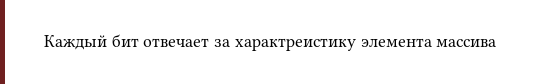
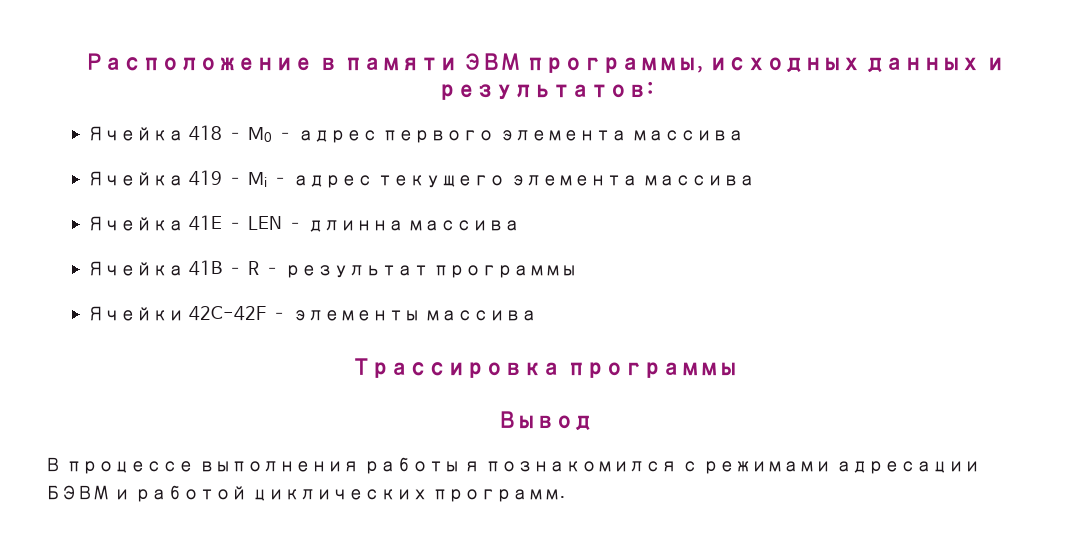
- Каждый бит отвечает за характреистику элемента массива
+ Расположение в памяти ЭВМ программы, исходных данных и результатов:
+ Ячейка 418 – M0 – адрес первого элемента массива
+ Ячейка 419 – Mi – адрес текущего элемента массива
+ Ячейка 41E – LEN – длинна массива
+ Ячейка 41B – R – результат программы
+ Ячейки 42C-42F – элементы массива
+ Трассировка программы
+ Вывод
+ В процессе выполнения работы я познакомился с режимами адресации БЭВМ и работой циклических программ.

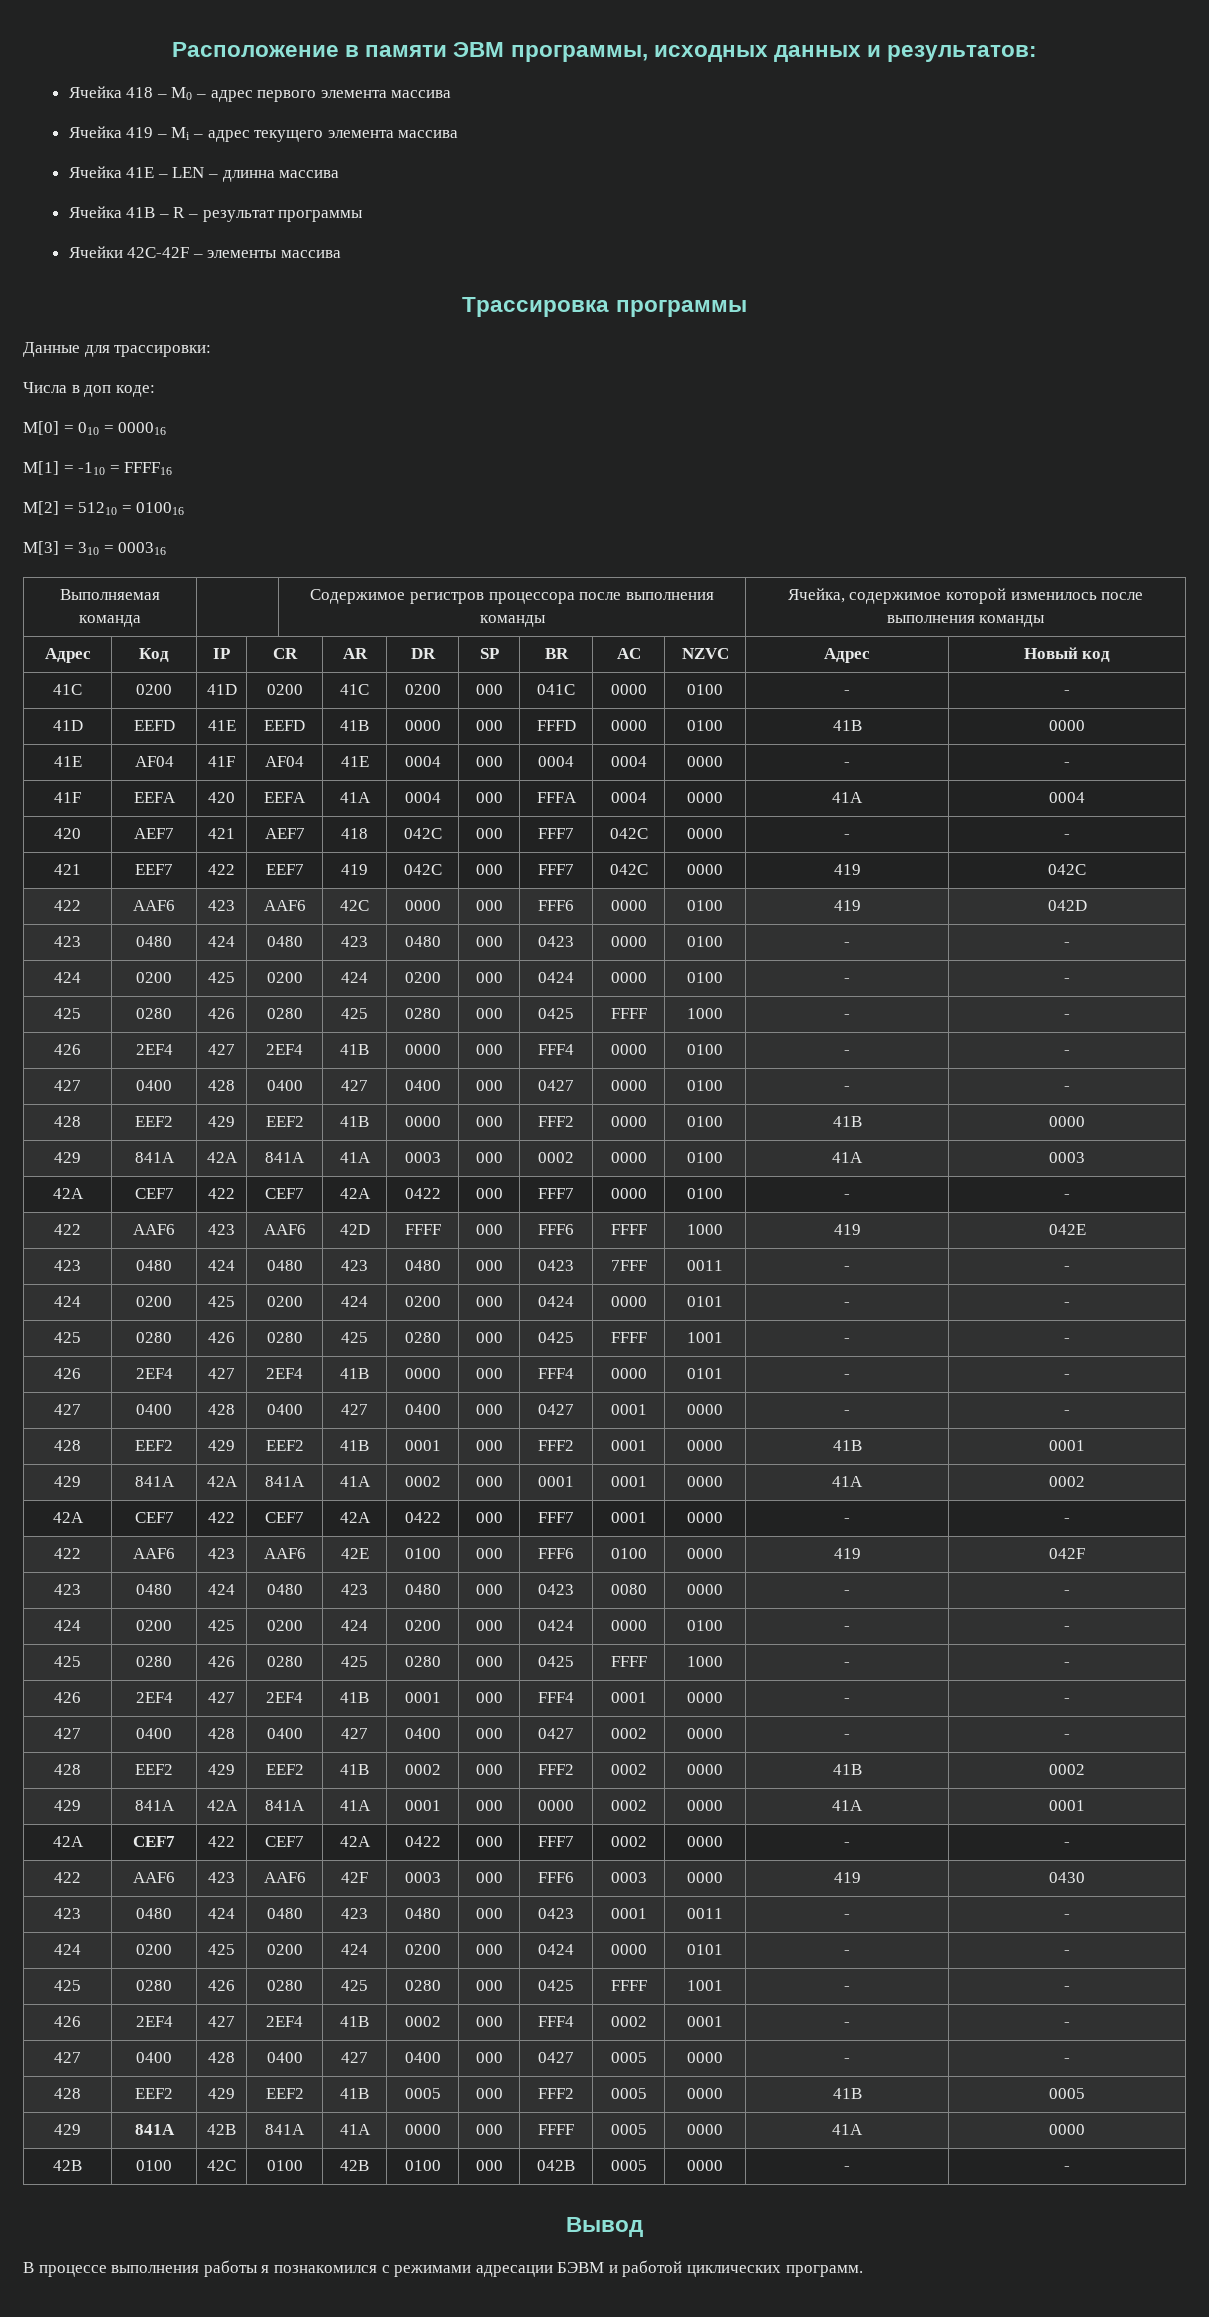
+ Данные для трассировки:
+ Числа в доп коде:
+ M[0] = 010 = 000016
+ M[1] = -110 = FFFF16
+ M[2] = 51210 = 010016
+ M[3] = 310 = 000316
+ Выполняемая команда | | Содержимое регистров процессора после выполнения команды | Ячейка, содержимое которой изменилось после выполнения команды
+ Адрес | Код | IP | CR | AR | DR | SP | BR | AC | NZVC | Адрес | Новый код
+ 41C | 0200 | 41D | 0200 | 41C | 0200 | 000 | 041C | 0000 | 0100 | - | -
+ 41D | EEFD | 41E | EEFD | 41B | 0000 | 000 | FFFD | 0000 | 0100 | 41B | 0000
+ 41E | AF04 | 41F | AF04 | 41E | 0004 | 000 | 0004 | 0004 | 0000 | - | -
+ 41F | EEFA | 420 | EEFA | 41A | 0004 | 000 | FFFA | 0004 | 0000 | 41A | 0004
+ 420 | AEF7 | 421 | AEF7 | 418 | 042C | 000 | FFF7 | 042C | 0000 | - | -
+ 421 | EEF7 | 422 | EEF7 | 419 | 042C | 000 | FFF7 | 042C | 0000 | 419 | 042C
+ 422 | AAF6 | 423 | AAF6 | 42C | 0000 | 000 | FFF6 | 0000 | 0100 | 419 | 042D
+ 423 | 0480 | 424 | 0480 | 423 | 0480 | 000 | 0423 | 0000 | 0100 | - | -
+ 424 | 0200 | 425 | 0200 | 424 | 0200 | 000 | 0424 | 0000 | 0100 | - | -
+ 425 | 0280 | 426 | 0280 | 425 | 0280 | 000 | 0425 | FFFF | 1000 | - | -
+ 426 | 2EF4 | 427 | 2EF4 | 41B | 0000 | 000 | FFF4 | 0000 | 0100 | - | -
+ 427 | 0400 | 428 | 0400 | 427 | 0400 | 000 | 0427 | 0000 | 0100 | - | -
+ 428 | EEF2 | 429 | EEF2 | 41B | 0000 | 000 | FFF2 | 0000 | 0100 | 41B | 0000
+ 429 | 841A | 42A | 841A | 41A | 0003 | 000 | 0002 | 0000 | 0100 | 41A | 0003
+ 42A | CEF7 | 422 | CEF7 | 42A | 0422 | 000 | FFF7 | 0000 | 0100 | - | -
+ 422 | AAF6 | 423 | AAF6 | 42D | FFFF | 000 | FFF6 | FFFF | 1000 | 419 | 042E
+ 423 | 0480 | 424 | 0480 | 423 | 0480 | 000 | 0423 | 7FFF | 0011 | - | -
+ 424 | 0200 | 425 | 0200 | 424 | 0200 | 000 | 0424 | 0000 | 0101 | - | -
+ 425 | 0280 | 426 | 0280 | 425 | 0280 | 000 | 0425 | FFFF | 1001 | - | -
+ 426 | 2EF4 | 427 | 2EF4 | 41B | 0000 | 000 | FFF4 | 0000 | 0101 | - | -
+ 427 | 0400 | 428 | 0400 | 427 | 0400 | 000 | 0427 | 0001 | 0000 | - | -
+ 428 | EEF2 | 429 | EEF2 | 41B | 0001 | 000 | FFF2 | 0001 | 0000 | 41B | 0001
+ 429 | 841A | 42A | 841A | 41A | 0002 | 000 | 0001 | 0001 | 0000 | 41A | 0002
+ 42A | CEF7 | 422 | CEF7 | 42A | 0422 | 000 | FFF7 | 0001 | 0000 | - | -
+ 422 | AAF6 | 423 | AAF6 | 42E | 0100 | 000 | FFF6 | 0100 | 0000 | 419 | 042F
+ 423 | 0480 | 424 | 0480 | 423 | 0480 | 000 | 0423 | 0080 | 0000 | - | -
+ 424 | 0200 | 425 | 0200 | 424 | 0200 | 000 | 0424 | 0000 | 0100 | - | -
+ 425 | 0280 | 426 | 0280 | 425 | 0280 | 000 | 0425 | FFFF | 1000 | - | -
+ 426 | 2EF4 | 427 | 2EF4 | 41B | 0001 | 000 | FFF4 | 0001 | 0000 | - | -
+ 427 | 0400 | 428 | 0400 | 427 | 0400 | 000 | 0427 | 0002 | 0000 | - | -
+ 428 | EEF2 | 429 | EEF2 | 41B | 0002 | 000 | FFF2 | 0002 | 0000 | 41B | 0002
+ 429 | 841A | 42A | 841A | 41A | 0001 | 000 | 0000 | 0002 | 0000 | 41A | 0001
+ 42A | CEF7 | 422 | CEF7 | 42A | 0422 | 000 | FFF7 | 0002 | 0000 | - | -
+ 422 | AAF6 | 423 | AAF6 | 42F | 0003 | 000 | FFF6 | 0003 | 0000 | 419 | 0430
+ 423 | 0480 | 424 | 0480 | 423 | 0480 | 000 | 0423 | 0001 | 0011 | - | -
+ 424 | 0200 | 425 | 0200 | 424 | 0200 | 000 | 0424 | 0000 | 0101 | - | -
+ 425 | 0280 | 426 | 0280 | 425 | 0280 | 000 | 0425 | FFFF | 1001 | - | -
+ 426 | 2EF4 | 427 | 2EF4 | 41B | 0002 | 000 | FFF4 | 0002 | 0001 | - | -
+ 427 | 0400 | 428 | 0400 | 427 | 0400 | 000 | 0427 | 0005 | 0000 | - | -
+ 428 | EEF2 | 429 | EEF2 | 41B | 0005 | 000 | FFF2 | 0005 | 0000 | 41B | 0005
+ 429 | 841A | 42B | 841A | 41A | 0000 | 000 | FFFF | 0005 | 0000 | 41A | 0000
+ 42B | 0100 | 42C | 0100 | 42B | 0100 | 000 | 042B | 0005 | 0000 | - | -

